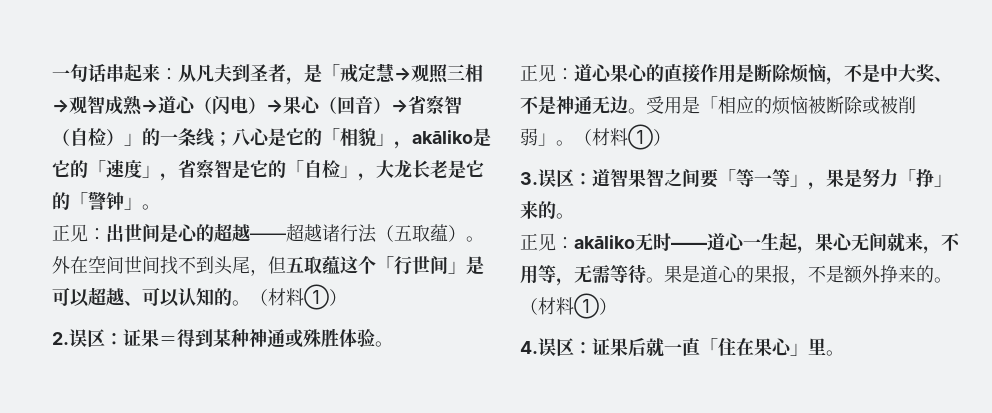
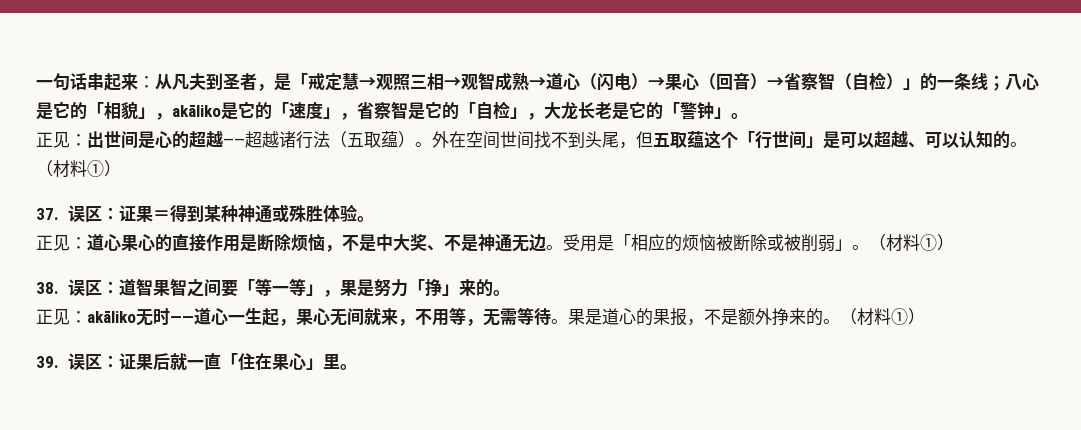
- 2.误区：证果＝得到某种神通或殊胜体验。
+ 37.误区：证果＝得到某种神通或殊胜体验。
- 3.误区：道智果智之间要「等一等」，果是努力「挣」来的。
+ 38.误区：道智果智之间要「等一等」，果是努力「挣」来的。
- 4.误区：证果后就一直「住在果心」里。
+ 39.误区：证果后就一直「住在果心」里。

